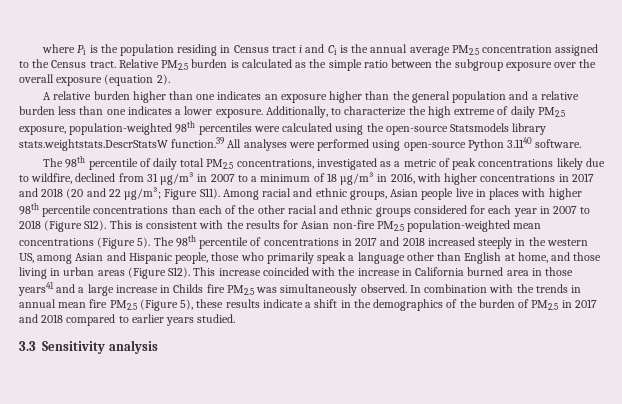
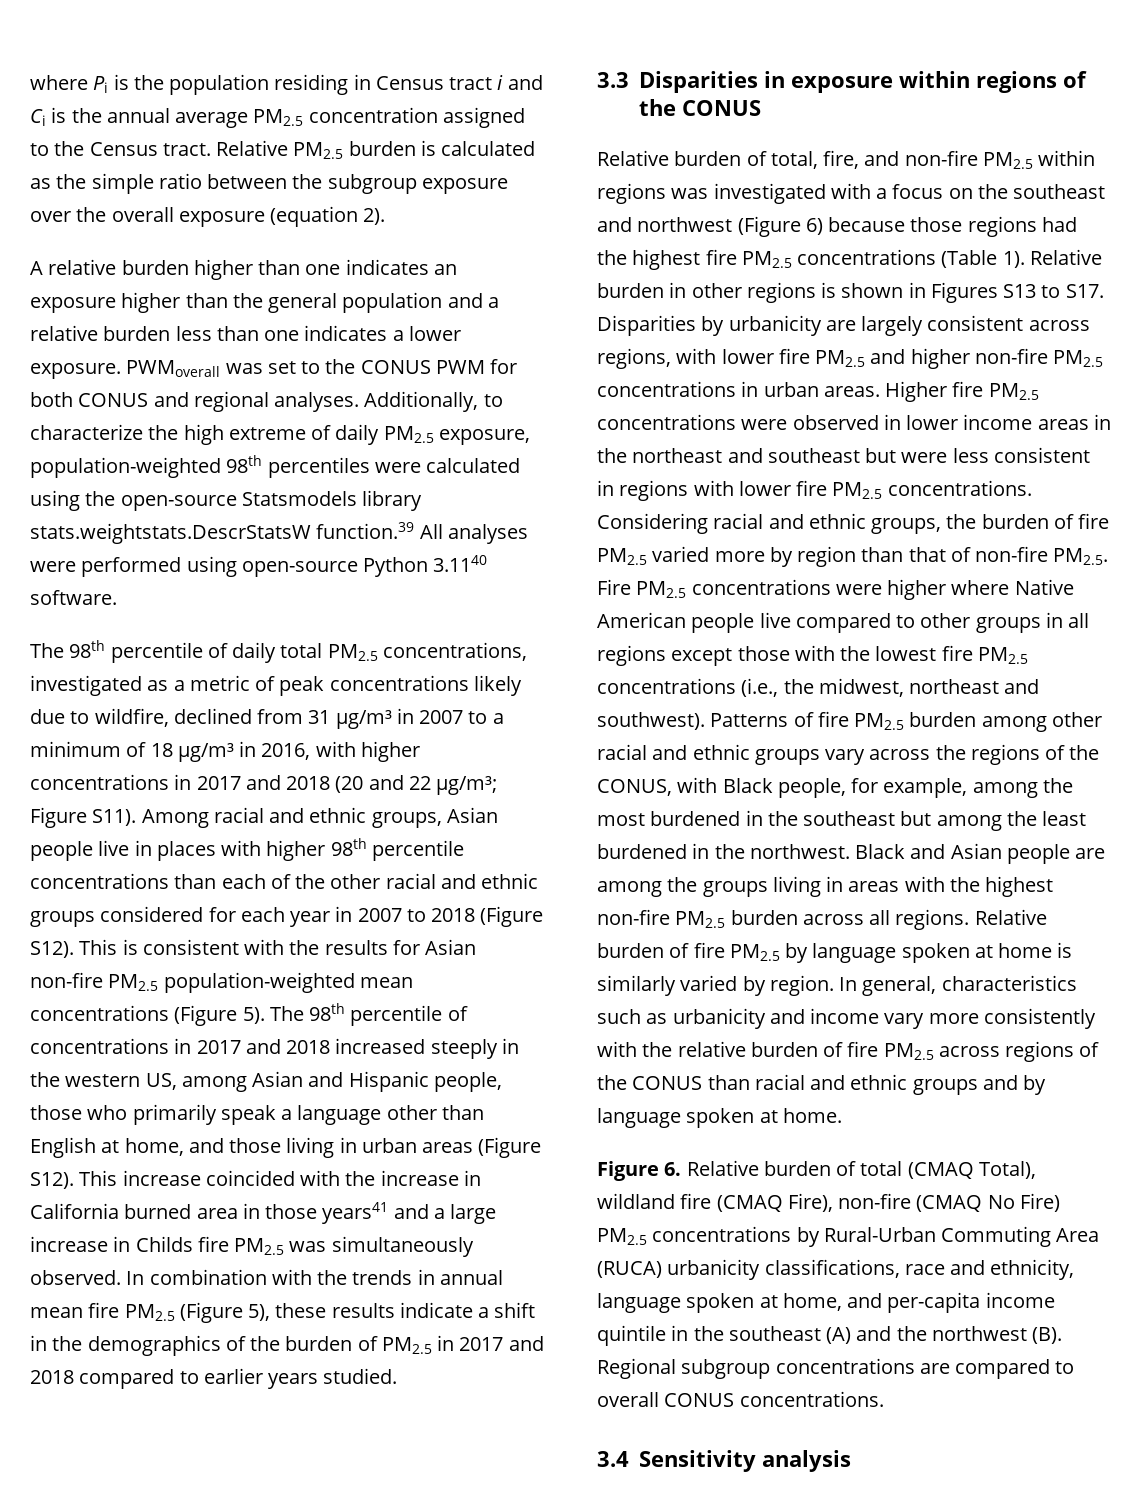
+ PWMoverall was set to the CONUS PWM for both CONUS and regional analyses.
- 3.3 Sensitivity analysis
+ 3.3 Disparities in exposure within regions of the CONUS
+ Relative burden of total, fire, and non-fire PM2.5 within regions was investigated with a focus on the southeast and northwest (Figure 6) because those regions had the highest fire PM2.5 concentrations (Table 1). Relative burden in other regions is shown in Figures S13 to S17. Disparities by urbanicity are largely consistent across regions, with lower fire PM2.5 and higher non-fire PM2.5 concentrations in urban areas. Higher fire PM2.5 concentrations were observed in lower income areas in the northeast and southeast but were less consistent in regions with lower fire PM2.5 concentrations. Considering racial and ethnic groups, the burden of fire PM2.5 varied more by region than that of non-fire PM2.5. Fire PM2.5 concentrations were higher where Native American people live compared to other groups in all regions except those with the lowest fire PM2.5 concentrations (i.e., the midwest, northeast and southwest). Patterns of fire PM2.5 burden among other racial and ethnic groups vary across the regions of the CONUS, with Black people, for example, among the most burdened in the southeast but among the least burdened in the northwest. Black and Asian people are among the groups living in areas with the highest non-fire PM2.5 burden across all regions. Relative burden of fire PM2.5 by language spoken at home is similarly varied by region. In general, characteristics such as urbanicity and income vary more consistently with the relative burden of fire PM2.5 across regions of the CONUS than racial and ethnic groups and by language spoken at home.
+ Figure 6. Relative burden of total (CMAQ Total), wildland fire (CMAQ Fire), non-fire (CMAQ No Fire) PM2.5 concentrations by Rural-Urban Commuting Area (RUCA) urbanicity classifications, race and ethnicity, language spoken at home, and per-capita income quintile in the southeast (A) and the northwest (B). Regional subgroup concentrations are compared to overall CONUS concentrations.
+ 3.4 Sensitivity analysis

